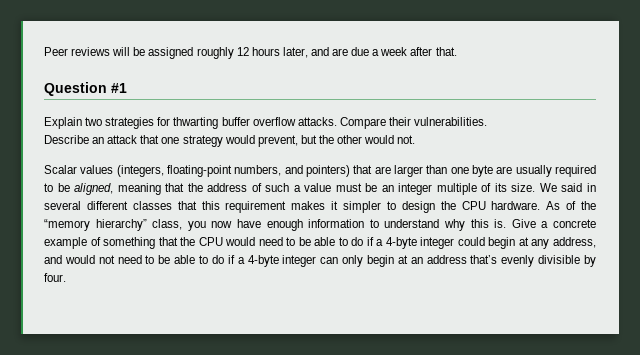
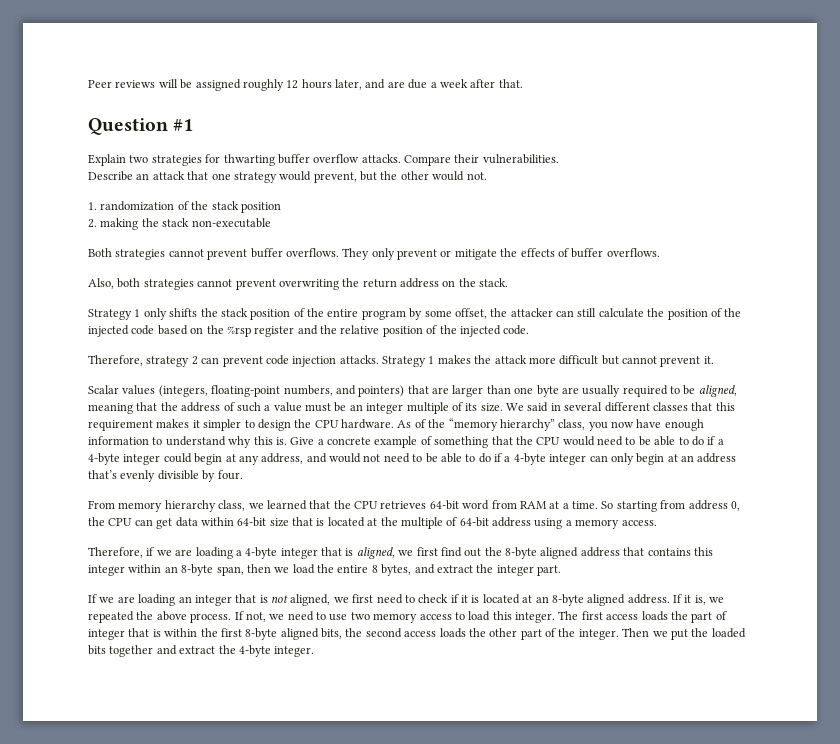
+ 1. randomization of the stack position
+ 2. making the stack non-executable
+ Both strategies cannot prevent buffer overflows. They only prevent or mitigate the effects of buffer overflows.
+ Also, both strategies cannot prevent overwriting the return address on the stack.
+ Strategy 1 only shifts the stack position of the entire program by some offset, the attacker can still calculate the position of the injected code based on the %rsp register and the relative position of the injected code.
+ Therefore, strategy 2 can prevent code injection attacks. Strategy 1 makes the attack more difficult but cannot prevent it.
+ From memory hierarchy class, we learned that the CPU retrieves 64-bit word from RAM at a time. So starting from address 0, the CPU can get data within 64-bit size that is located at the multiple of 64-bit address using a memory access.
+ Therefore, if we are loading a 4-byte integer that is aligned, we first find out the 8-byte aligned address that contains this integer within an 8-byte span, then we load the entire 8 bytes, and extract the integer part.
+ If we are loading an integer that is not aligned, we first need to check if it is located at an 8-byte aligned address. If it is, we repeated the above process. If not, we need to use two memory access to load this integer. The first access loads the part of integer that is within the first 8-byte aligned bits, the second access loads the other part of the integer. Then we put the loaded bits together and extract the 4-byte integer.

